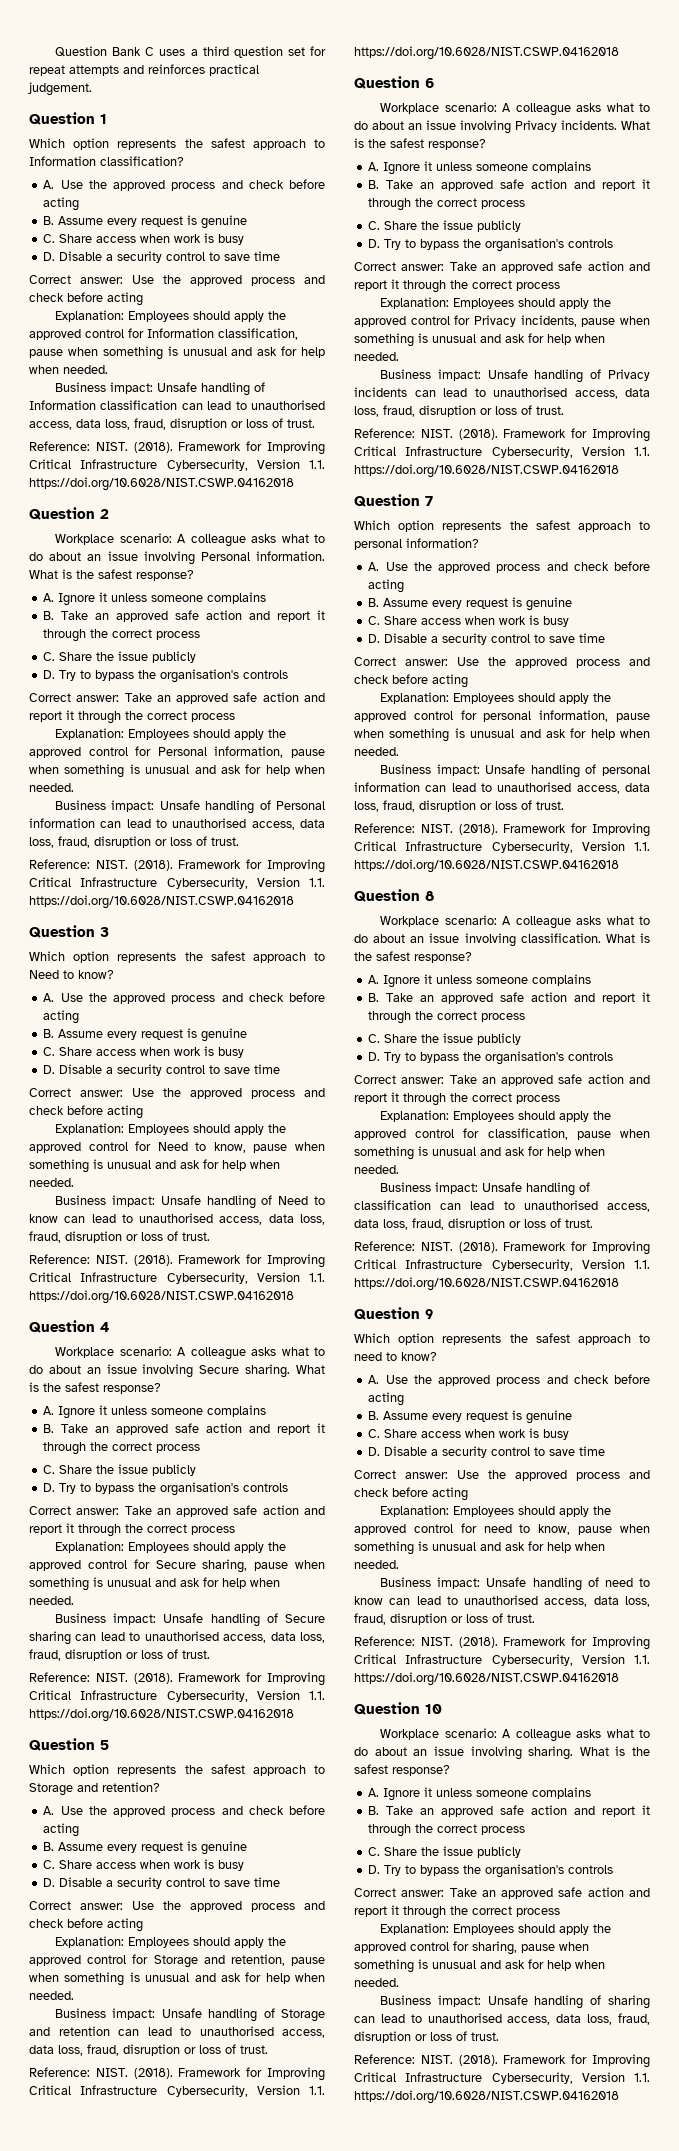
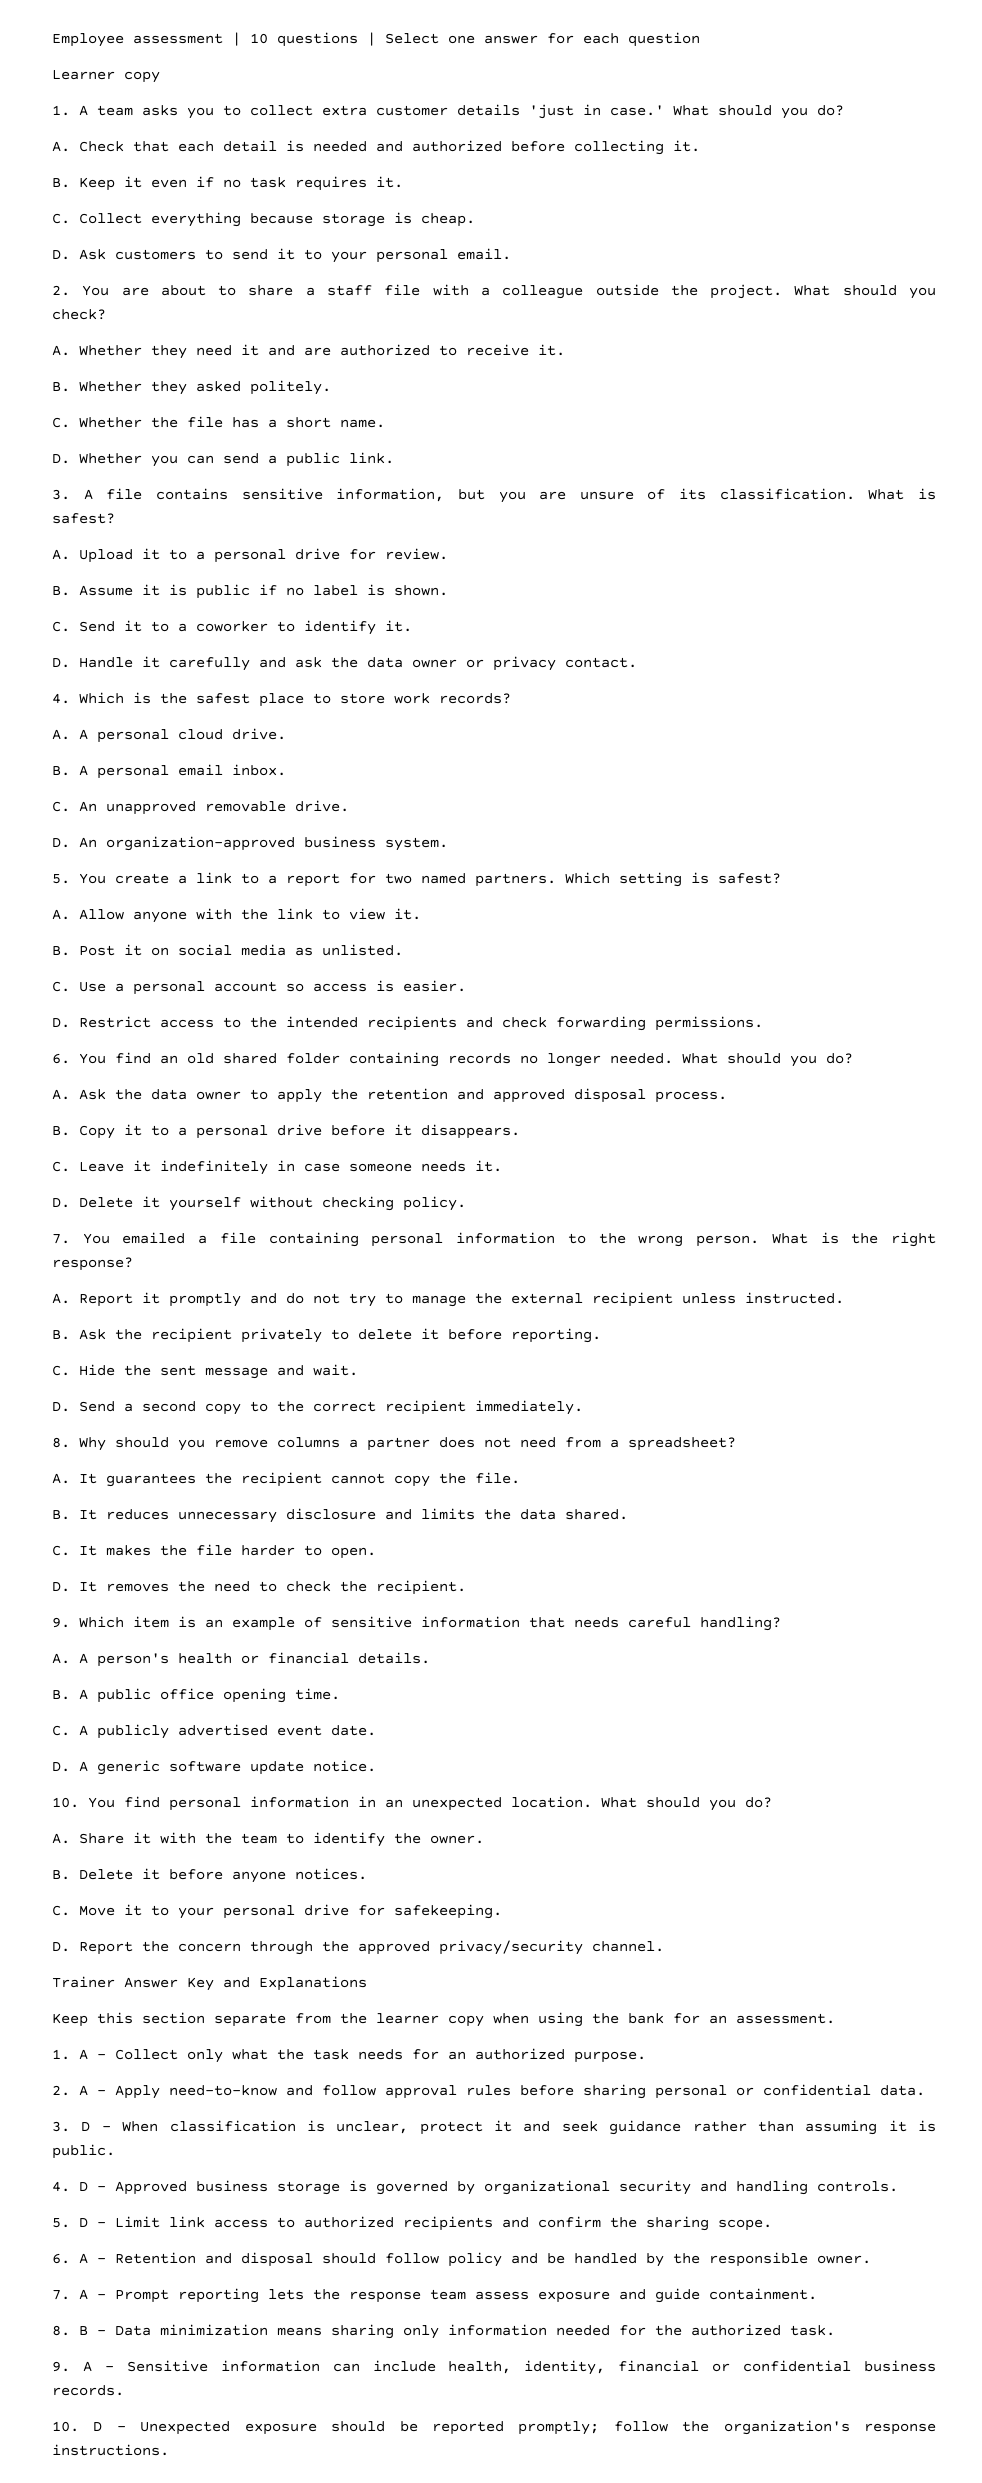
- Question Bank C uses a third question set for repeat attempts and reinforces practical judgement.
- Question 1
- Which option represents the safest approach to Information classification?
- A. Use the approved process and check before acting
- B. Assume every request is genuine
- C. Share access when work is busy
- D. Disable a security control to save time
- Correct answer: Use the approved process and check before acting
- Explanation: Employees should apply the approved control for Information classification, pause when something is unusual and ask for help when needed.
- Business impact: Unsafe handling of Information classification can lead to unauthorised access, data loss, fraud, disruption or loss of trust.
- Reference: NIST. (2018). Framework for Improving Critical Infrastructure Cybersecurity, Version 1.1. https://doi.org/10.6028/NIST.CSWP.04162018
- Question 2
- Workplace scenario: A colleague asks what to do about an issue involving Personal information. What is the safest response?
- A. Ignore it unless someone complains
- B. Take an approved safe action and report it through the correct process
- C. Share the issue publicly
- D. Try to bypass the organisation's controls
- Correct answer: Take an approved safe action and report it through the correct process
- Explanation: Employees should apply the approved control for Personal information, pause when something is unusual and ask for help when needed.
- Business impact: Unsafe handling of Personal information can lead to unauthorised access, data loss, fraud, disruption or loss of trust.
- Reference: NIST. (2018). Framework for Improving Critical Infrastructure Cybersecurity, Version 1.1. https://doi.org/10.6028/NIST.CSWP.04162018
- Question 3
- Which option represents the safest approach to Need to know?
- A. Use the approved process and check before acting
- B. Assume every request is genuine
- C. Share access when work is busy
- D. Disable a security control to save time
- Correct answer: Use the approved process and check before acting
- Explanation: Employees should apply the approved control for Need to know, pause when something is unusual and ask for help when needed.
- Business impact: Unsafe handling of Need to know can lead to unauthorised access, data loss, fraud, disruption or loss of trust.
- Reference: NIST. (2018). Framework for Improving Critical Infrastructure Cybersecurity, Version 1.1. https://doi.org/10.6028/NIST.CSWP.04162018
- Question 4
- Workplace scenario: A colleague asks what to do about an issue involving Secure sharing. What is the safest response?
- A. Ignore it unless someone complains
- B. Take an approved safe action and report it through the correct process
- C. Share the issue publicly
- D. Try to bypass the organisation's controls
- Correct answer: Take an approved safe action and report it through the correct process
- Explanation: Employees should apply the approved control for Secure sharing, pause when something is unusual and ask for help when needed.
- Business impact: Unsafe handling of Secure sharing can lead to unauthorised access, data loss, fraud, disruption or loss of trust.
- Reference: NIST. (2018). Framework for Improving Critical Infrastructure Cybersecurity, Version 1.1. https://doi.org/10.6028/NIST.CSWP.04162018
- Question 5
- Which option represents the safest approach to Storage and retention?
- A. Use the approved process and check before acting
- B. Assume every request is genuine
- C. Share access when work is busy
- D. Disable a security control to save time
- Correct answer: Use the approved process and check before acting
- Explanation: Employees should apply the approved control for Storage and retention, pause when something is unusual and ask for help when needed.
- Business impact: Unsafe handling of Storage and retention can lead to unauthorised access, data loss, fraud, disruption or loss of trust.
- Reference: NIST. (2018). Framework for Improving Critical Infrastructure Cybersecurity, Version 1.1. https://doi.org/10.6028/NIST.CSWP.04162018
- Question 6
- Workplace scenario: A colleague asks what to do about an issue involving Privacy incidents. What is the safest response?
- A. Ignore it unless someone complains
- B. Take an approved safe action and report it through the correct process
- C. Share the issue publicly
- D. Try to bypass the organisation's controls
- Correct answer: Take an approved safe action and report it through the correct process
- Explanation: Employees should apply the approved control for Privacy incidents, pause when something is unusual and ask for help when needed.
- Business impact: Unsafe handling of Privacy incidents can lead to unauthorised access, data loss, fraud, disruption or loss of trust.
- Reference: NIST. (2018). Framework for Improving Critical Infrastructure Cybersecurity, Version 1.1. https://doi.org/10.6028/NIST.CSWP.04162018
- Question 7
- Which option represents the safest approach to personal information?
- A. Use the approved process and check before acting
- B. Assume every request is genuine
- C. Share access when work is busy
- D. Disable a security control to save time
- Correct answer: Use the approved process and check before acting
- Explanation: Employees should apply the approved control for personal information, pause when something is unusual and ask for help when needed.
- Business impact: Unsafe handling of personal information can lead to unauthorised access, data loss, fraud, disruption or loss of trust.
- Reference: NIST. (2018). Framework for Improving Critical Infrastructure Cybersecurity, Version 1.1. https://doi.org/10.6028/NIST.CSWP.04162018
- Question 8
- Workplace scenario: A colleague asks what to do about an issue involving classification. What is the safest response?
- A. Ignore it unless someone complains
- B. Take an approved safe action and report it through the correct process
- C. Share the issue publicly
- D. Try to bypass the organisation's controls
- Correct answer: Take an approved safe action and report it through the correct process
- Explanation: Employees should apply the approved control for classification, pause when something is unusual and ask for help when needed.
- Business impact: Unsafe handling of classification can lead to unauthorised access, data loss, fraud, disruption or loss of trust.
- Reference: NIST. (2018). Framework for Improving Critical Infrastructure Cybersecurity, Version 1.1. https://doi.org/10.6028/NIST.CSWP.04162018
- Question 9
- Which option represents the safest approach to need to know?
- A. Use the approved process and check before acting
- B. Assume every request is genuine
- C. Share access when work is busy
- D. Disable a security control to save time
- Correct answer: Use the approved process and check before acting
- Explanation: Employees should apply the approved control for need to know, pause when something is unusual and ask for help when needed.
- Business impact: Unsafe handling of need to know can lead to unauthorised access, data loss, fraud, disruption or loss of trust.
- Reference: NIST. (2018). Framework for Improving Critical Infrastructure Cybersecurity, Version 1.1. https://doi.org/10.6028/NIST.CSWP.04162018
- Question 10
- Workplace scenario: A colleague asks what to do about an issue involving sharing. What is the safest response?
- A. Ignore it unless someone complains
- B. Take an approved safe action and report it through the correct process
- C. Share the issue publicly
- D. Try to bypass the organisation's controls
- Correct answer: Take an approved safe action and report it through the correct process
- Explanation: Employees should apply the approved control for sharing, pause when something is unusual and ask for help when needed.
- Business impact: Unsafe handling of sharing can lead to unauthorised access, data loss, fraud, disruption or loss of trust.
- Reference: NIST. (2018). Framework for Improving Critical Infrastructure Cybersecurity, Version 1.1. https://doi.org/10.6028/NIST.CSWP.04162018
+ Employee assessment | 10 questions | Select one answer for each question
+ Learner copy
+ 1. A team asks you to collect extra customer details 'just in case.' What should you do?
+ A. Check that each detail is needed and authorized before collecting it.
+ B. Keep it even if no task requires it.
+ C. Collect everything because storage is cheap.
+ D. Ask customers to send it to your personal email.
+ 2. You are about to share a staff file with a colleague outside the project. What should you check?
+ A. Whether they need it and are authorized to receive it.
+ B. Whether they asked politely.
+ C. Whether the file has a short name.
+ D. Whether you can send a public link.
+ 3. A file contains sensitive information, but you are unsure of its classification. What is safest?
+ A. Upload it to a personal drive for review.
+ B. Assume it is public if no label is shown.
+ C. Send it to a coworker to identify it.
+ D. Handle it carefully and ask the data owner or privacy contact.
+ 4. Which is the safest place to store work records?
+ A. A personal cloud drive.
+ B. A personal email inbox.
+ C. An unapproved removable drive.
+ D. An organization-approved business system.
+ 5. You create a link to a report for two named partners. Which setting is safest?
+ A. Allow anyone with the link to view it.
+ B. Post it on social media as unlisted.
+ C. Use a personal account so access is easier.
+ D. Restrict access to the intended recipients and check forwarding permissions.
+ 6. You find an old shared folder containing records no longer needed. What should you do?
+ A. Ask the data owner to apply the retention and approved disposal process.
+ B. Copy it to a personal drive before it disappears.
+ C. Leave it indefinitely in case someone needs it.
+ D. Delete it yourself without checking policy.
+ 7. You emailed a file containing personal information to the wrong person. What is the right response?
+ A. Report it promptly and do not try to manage the external recipient unless instructed.
+ B. Ask the recipient privately to delete it before reporting.
+ C. Hide the sent message and wait.
+ D. Send a second copy to the correct recipient immediately.
+ 8. Why should you remove columns a partner does not need from a spreadsheet?
+ A. It guarantees the recipient cannot copy the file.
+ B. It reduces unnecessary disclosure and limits the data shared.
+ C. It makes the file harder to open.
+ D. It removes the need to check the recipient.
+ 9. Which item is an example of sensitive information that needs careful handling?
+ A. A person's health or financial details.
+ B. A public office opening time.
+ C. A publicly advertised event date.
+ D. A generic software update notice.
+ 10. You find personal information in an unexpected location. What should you do?
+ A. Share it with the team to identify the owner.
+ B. Delete it before anyone notices.
+ C. Move it to your personal drive for safekeeping.
+ D. Report the concern through the approved privacy/security channel.
+ Trainer Answer Key and Explanations
+ Keep this section separate from the learner copy when using the bank for an assessment.
+ 1. A - Collect only what the task needs for an authorized purpose.
+ 2. A - Apply need-to-know and follow approval rules before sharing personal or confidential data.
+ 3. D - When classification is unclear, protect it and seek guidance rather than assuming it is public.
+ 4. D - Approved business storage is governed by organizational security and handling controls.
+ 5. D - Limit link access to authorized recipients and confirm the sharing scope.
+ 6. A - Retention and disposal should follow policy and be handled by the responsible owner.
+ 7. A - Prompt reporting lets the response team assess exposure and guide containment.
+ 8. B - Data minimization means sharing only information needed for the authorized task.
+ 9. A - Sensitive information can include health, identity, financial or confidential business records.
+ 10. D - Unexpected exposure should be reported promptly; follow the organization's response instructions.

